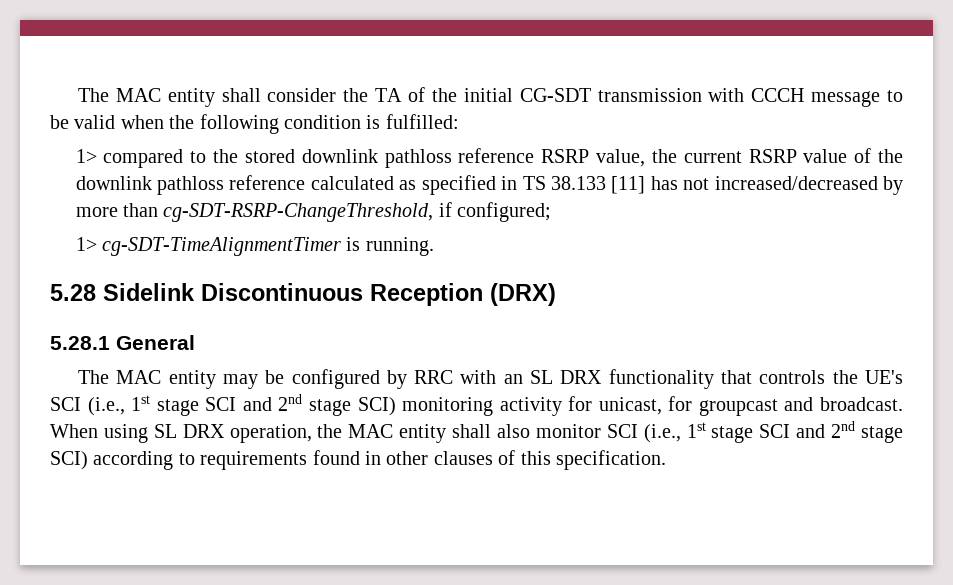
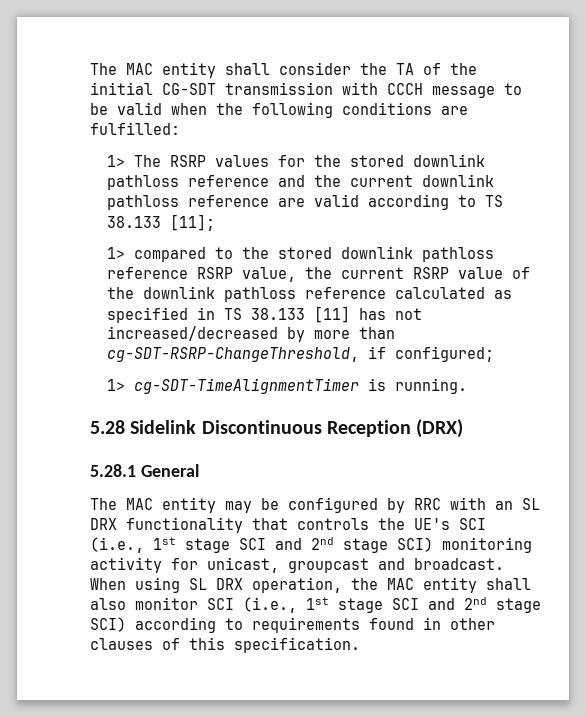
- The MAC entity shall consider the TA of the initial CG-SDT transmission with CCCH message to be valid when the following condition is fulfilled:
+ The MAC entity shall consider the TA of the initial CG-SDT transmission with CCCH message to be valid when the following conditions are fulfilled:
+ 1> The RSRP values for the stored downlink pathloss reference and the current downlink pathloss reference are valid according to TS 38.133 [11];
- The MAC entity may be configured by RRC with an SL DRX functionality that controls the UE's SCI (i.e., 1st stage SCI and 2nd stage SCI) monitoring activity for unicast, for groupcast and broadcast.
+ The MAC entity may be configured by RRC with an SL DRX functionality that controls the UE's SCI (i.e., 1st stage SCI and 2nd stage SCI) monitoring activity for unicast, groupcast and broadcast.

